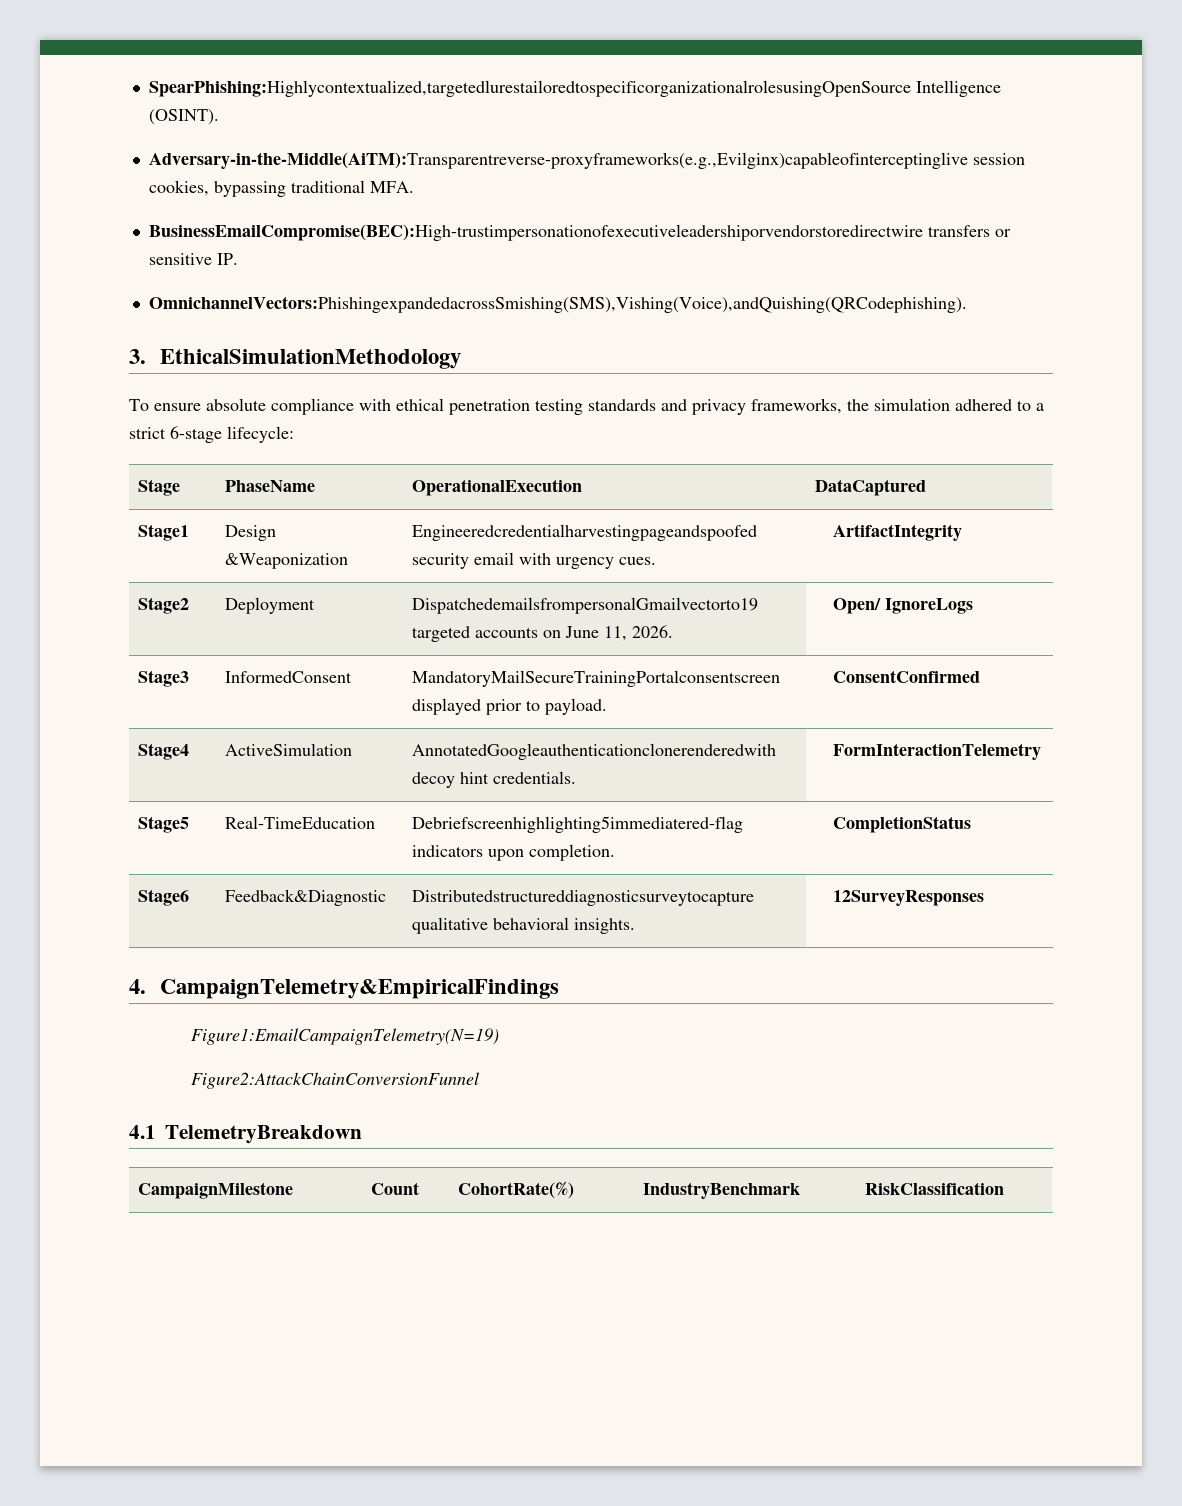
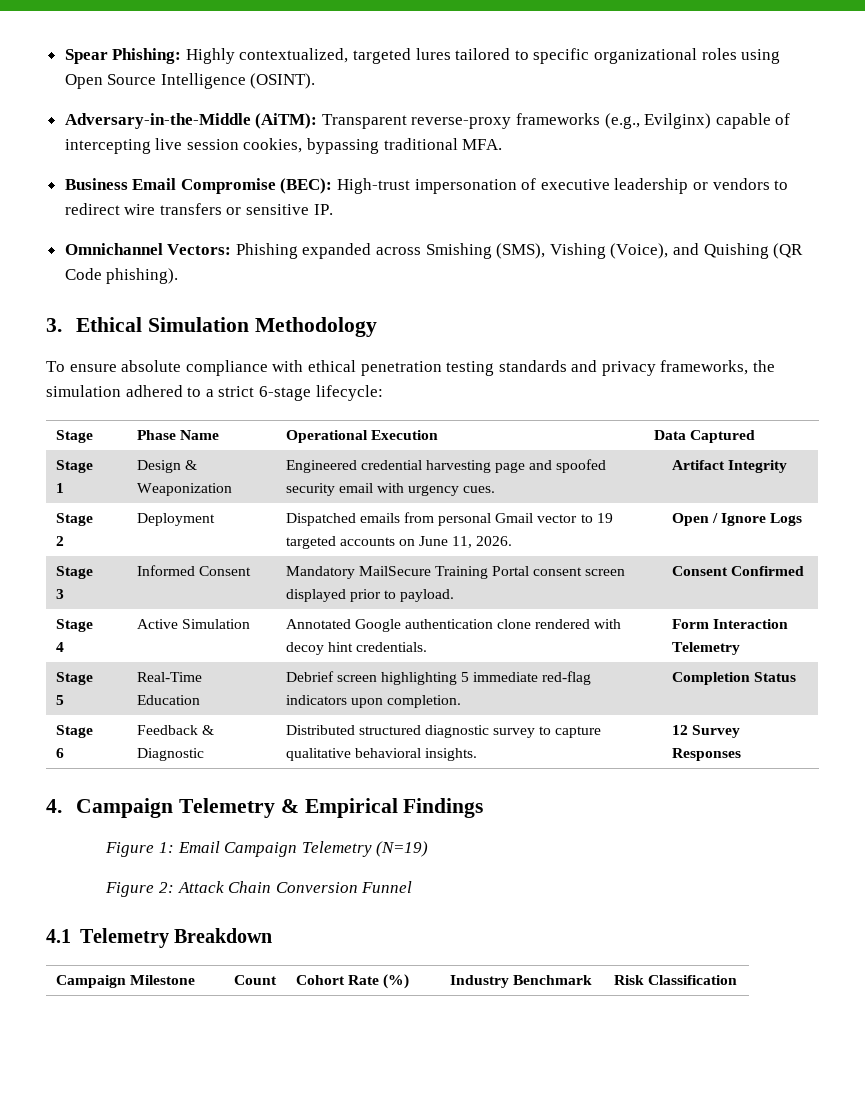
- SpearPhishing:Highlycontextualized,targetedlurestailoredtospecificorganizationalrolesusingOpenSource Intelligence (OSINT).
- Adversary-in-the-Middle(AiTM):Transparentreverse-proxyframeworks(e.g.,Evilginx)capableofinterceptinglive session cookies, bypassing traditional MFA.
+ Spear Phishing: Highly contextualized, targeted lures tailored to specific organizational roles using Open Source Intelligence (OSINT).
+ Adversary-in-the-Middle (AiTM): Transparent reverse-proxy frameworks (e.g., Evilginx) capable of intercepting live session cookies, bypassing traditional MFA.
- BusinessEmailCompromise(BEC):High-trustimpersonationofexecutiveleadershiporvendorstoredirectwire transfers or sensitive IP.
- OmnichannelVectors:PhishingexpandedacrossSmishing(SMS),Vishing(Voice),andQuishing(QRCodephishing).
- 3. EthicalSimulationMethodology
+ Business Email Compromise (BEC): High-trust impersonation of executive leadership or vendors to redirect wire transfers or sensitive IP.
+ Omnichannel Vectors: Phishing expanded across Smishing (SMS), Vishing (Voice), and Quishing (QR Code phishing).
+ 3. Ethical Simulation Methodology
- Stage | PhaseName | OperationalExecution | DataCaptured
- Stage1 | Design &Weaponization | Engineeredcredentialharvestingpageandspoofed security email with urgency cues. | ArtifactIntegrity
- Stage2 | Deployment | DispatchedemailsfrompersonalGmailvectorto19 targeted accounts on June 11, 2026. | Open/ IgnoreLogs
- Stage3 | InformedConsent | MandatoryMailSecureTrainingPortalconsentscreen displayed prior to payload. | ConsentConfirmed
- Stage4 | ActiveSimulation | AnnotatedGoogleauthenticationclonerenderedwith decoy hint credentials. | FormInteractionTelemetry
- Stage5 | Real-TimeEducation | Debriefscreenhighlighting5immediatered-flag indicators upon completion. | CompletionStatus
- Stage6 | Feedback&Diagnostic | Distributedstructureddiagnosticsurveytocapture qualitative behavioral insights. | 12SurveyResponses
- 4. CampaignTelemetry&EmpiricalFindings
- Figure1:EmailCampaignTelemetry(N=19)
- Figure2:AttackChainConversionFunnel
- 4.1 TelemetryBreakdown
- CampaignMilestone | Count | CohortRate(%) | IndustryBenchmark | RiskClassification
+ Stage | Phase Name | Operational Execution | Data Captured
+ Stage 1 | Design & Weaponization | Engineered credential harvesting page and spoofed security email with urgency cues. | Artifact Integrity
+ Stage 2 | Deployment | Dispatched emails from personal Gmail vector to 19 targeted accounts on June 11, 2026. | Open / Ignore Logs
+ Stage 3 | Informed Consent | Mandatory MailSecure Training Portal consent screen displayed prior to payload. | Consent Confirmed
+ Stage 4 | Active Simulation | Annotated Google authentication clone rendered with decoy hint credentials. | Form Interaction Telemetry
+ Stage 5 | Real-Time Education | Debrief screen highlighting 5 immediate red-flag indicators upon completion. | Completion Status
+ Stage 6 | Feedback & Diagnostic | Distributed structured diagnostic survey to capture qualitative behavioral insights. | 12 Survey Responses
+ 4. Campaign Telemetry & Empirical Findings
+ Figure 1: Email Campaign Telemetry (N=19)
+ Figure 2: Attack Chain Conversion Funnel
+ 4.1 Telemetry Breakdown
+ Campaign Milestone | Count | Cohort Rate (%) | Industry Benchmark | Risk Classification

